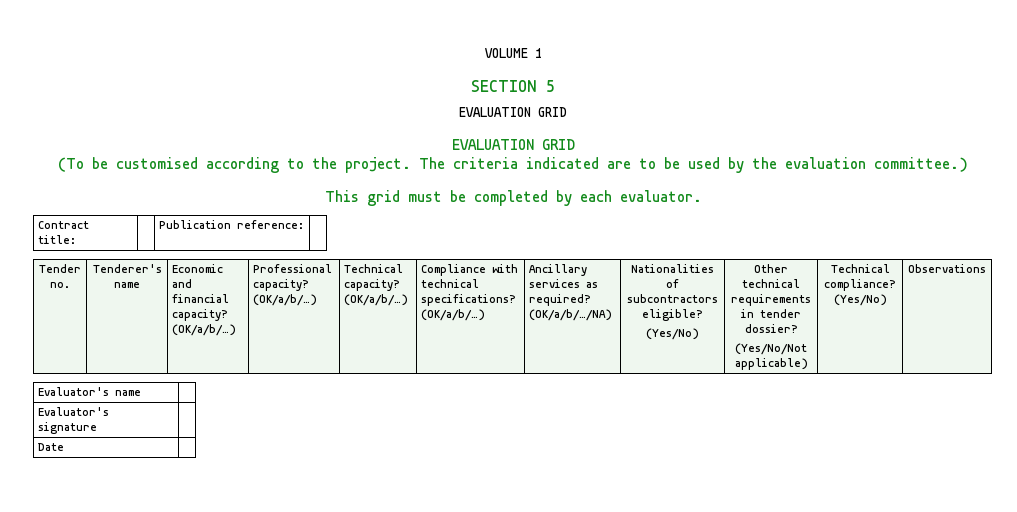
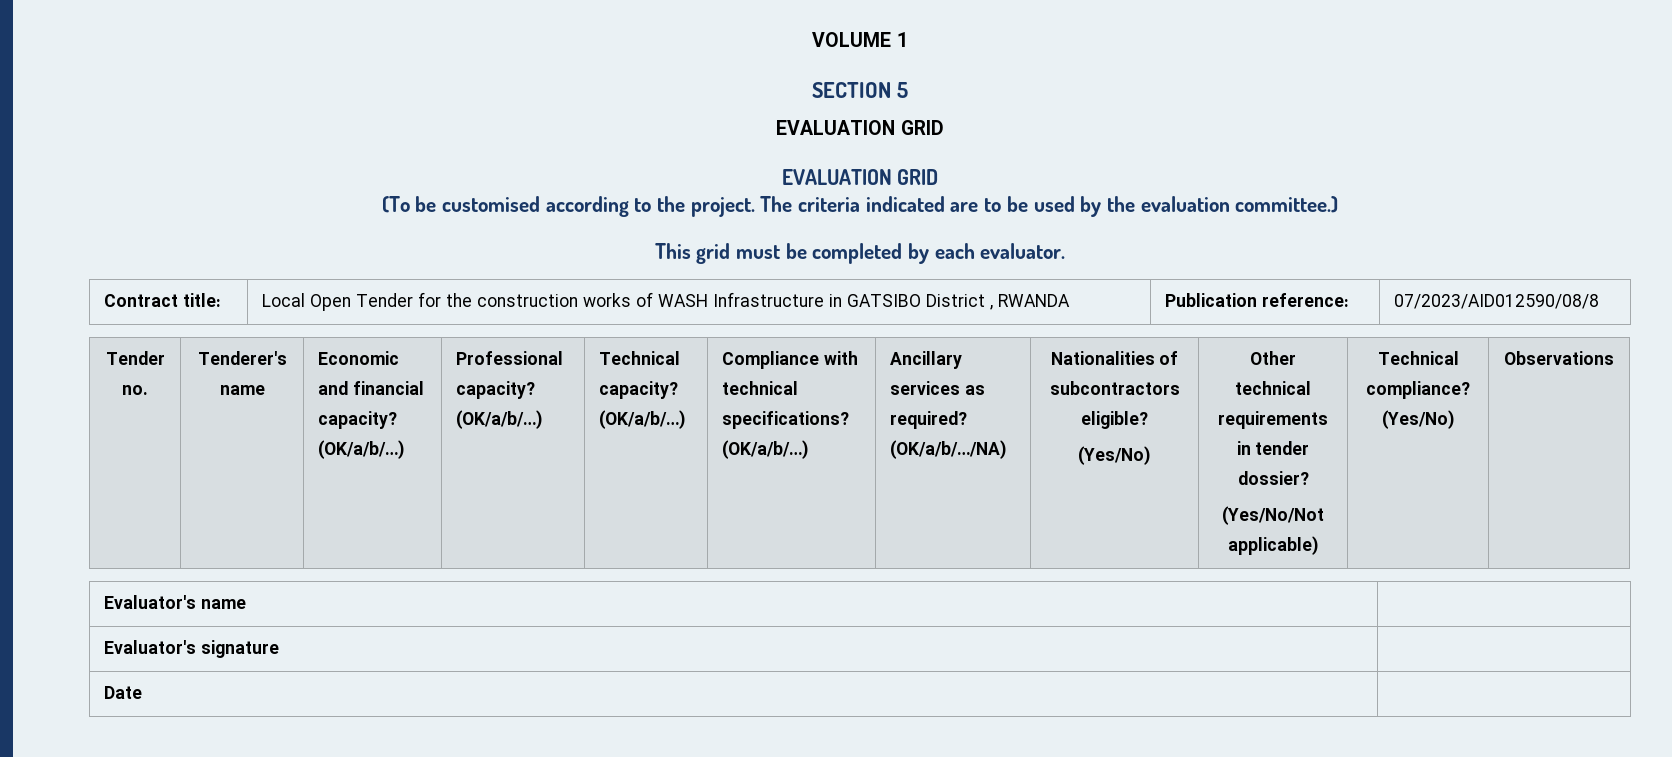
- Contract title: | | Publication reference: |
+ Contract title: | Local Open Tender for the construction works of WASH Infrastructure in GATSIBO District , RWANDA | Publication reference: | 07/2023/AID012590/08/8

